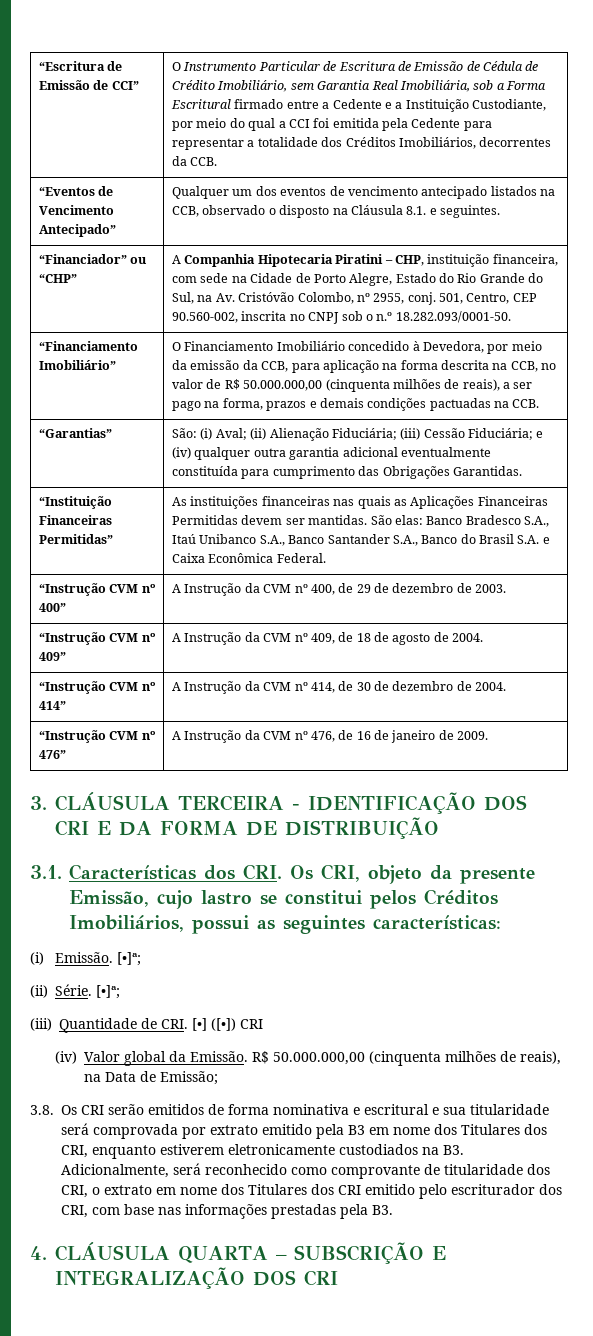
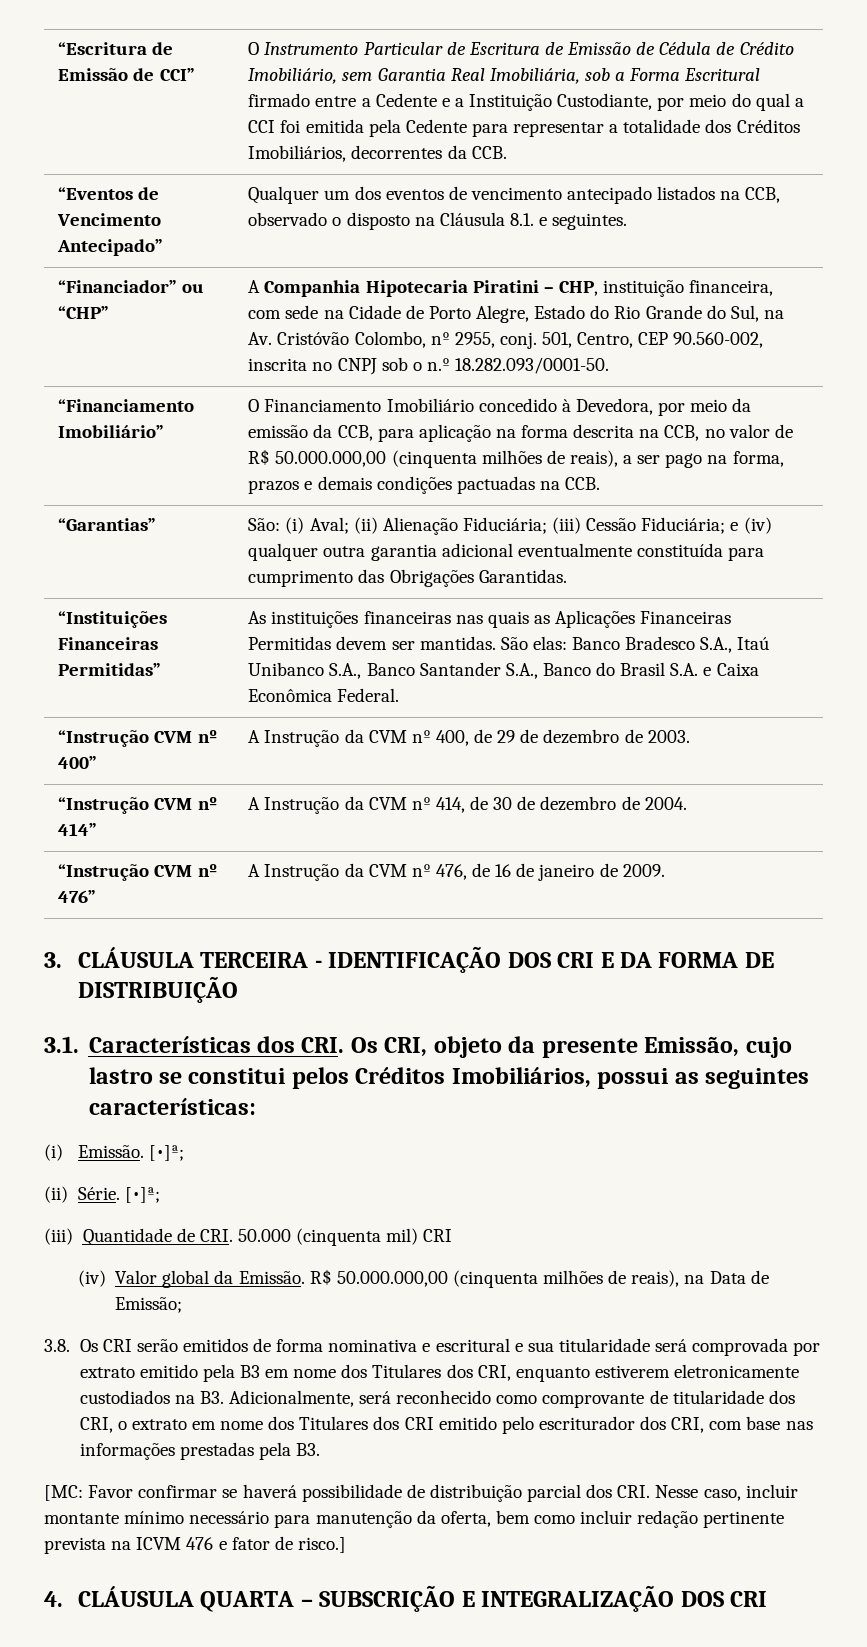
- “Instituição Financeiras Permitidas” | As instituições financeiras nas quais as Aplicações Financeiras Permitidas devem ser mantidas. São elas: Banco Bradesco S.A., Itaú Unibanco S.A., Banco Santander S.A., Banco do Brasil S.A. e Caixa Econômica Federal.
+ “Instituições Financeiras Permitidas” | As instituições financeiras nas quais as Aplicações Financeiras Permitidas devem ser mantidas. São elas: Banco Bradesco S.A., Itaú Unibanco S.A., Banco Santander S.A., Banco do Brasil S.A. e Caixa Econômica Federal.
- “Instrução CVM nº 409” | A Instrução da CVM nº 409, de 18 de agosto de 2004.
- (iii) Quantidade de CRI. [•] ([•]) CRI
+ (iii) Quantidade de CRI. 50.000 (cinquenta mil) CRI
+ [MC: Favor confirmar se haverá possibilidade de distribuição parcial dos CRI. Nesse caso, incluir montante mínimo necessário para manutenção da oferta, bem como incluir redação pertinente prevista na ICVM 476 e fator de risco.]

